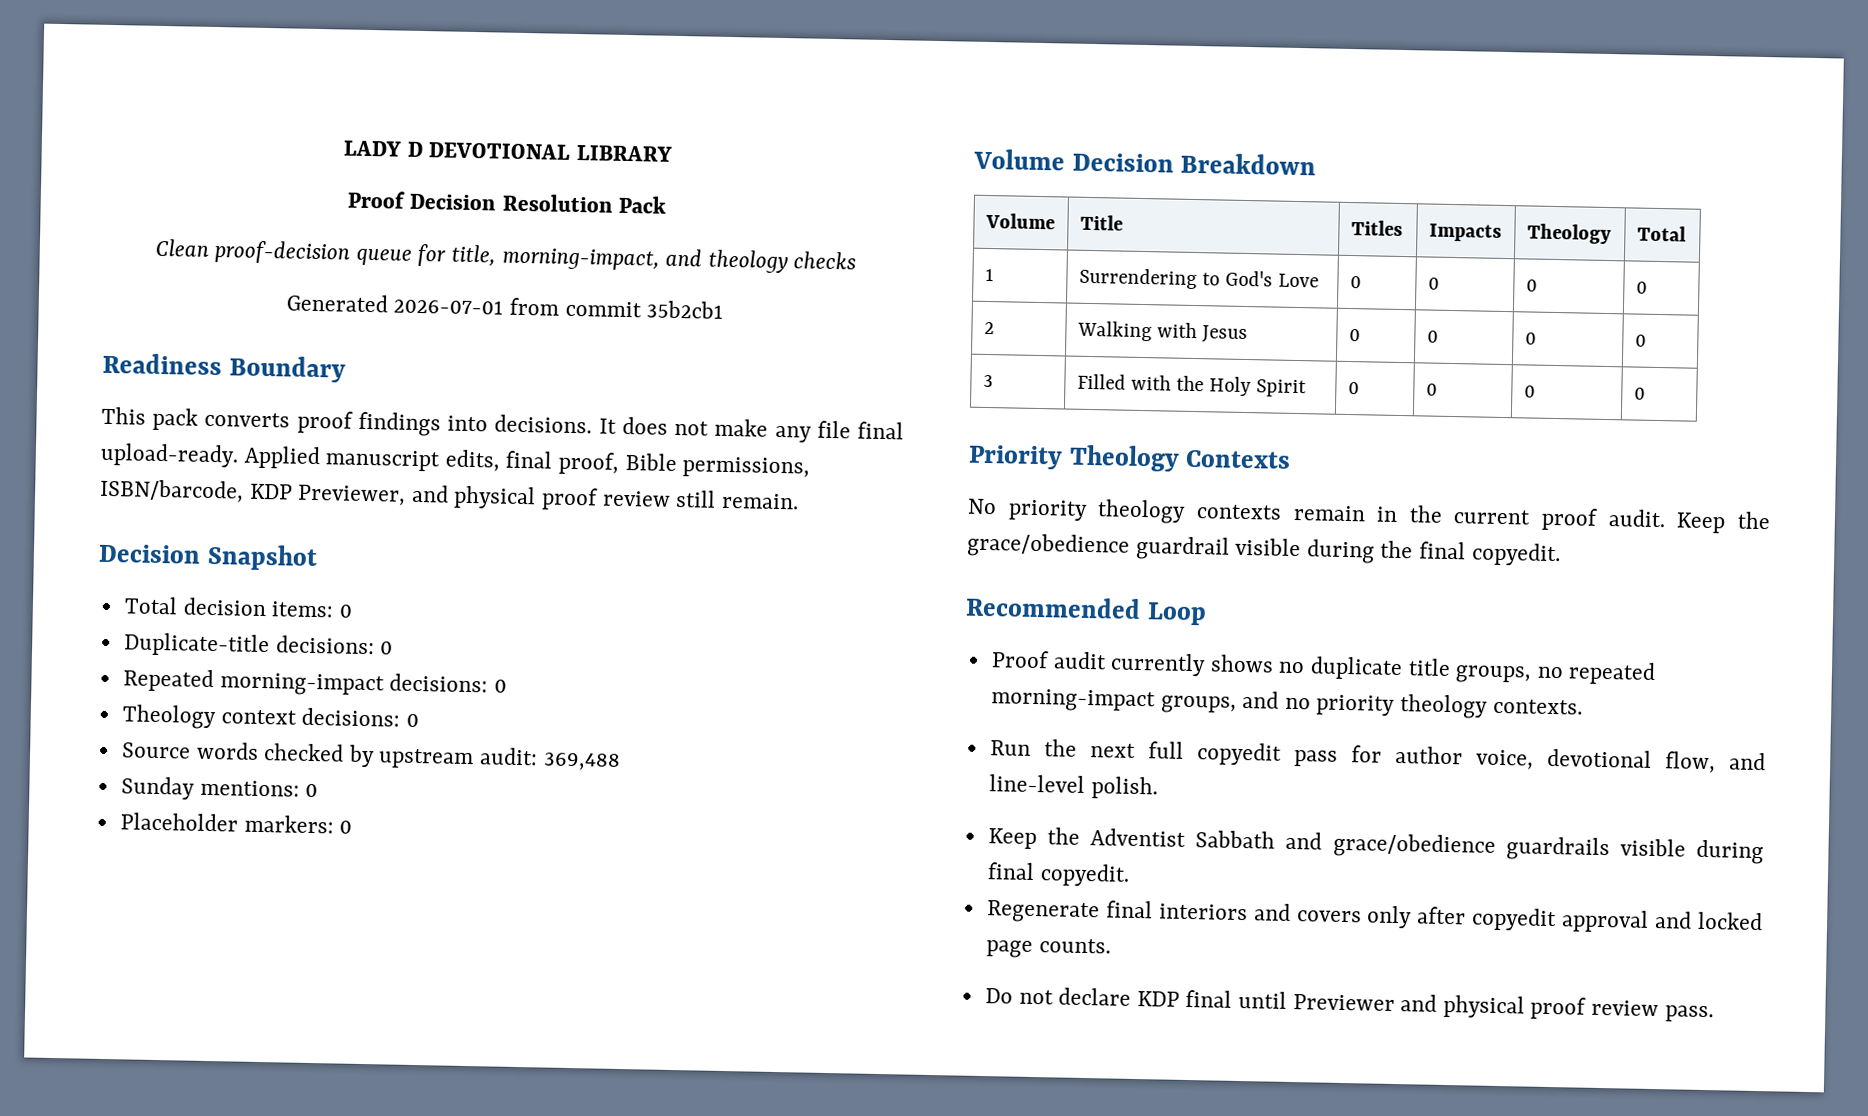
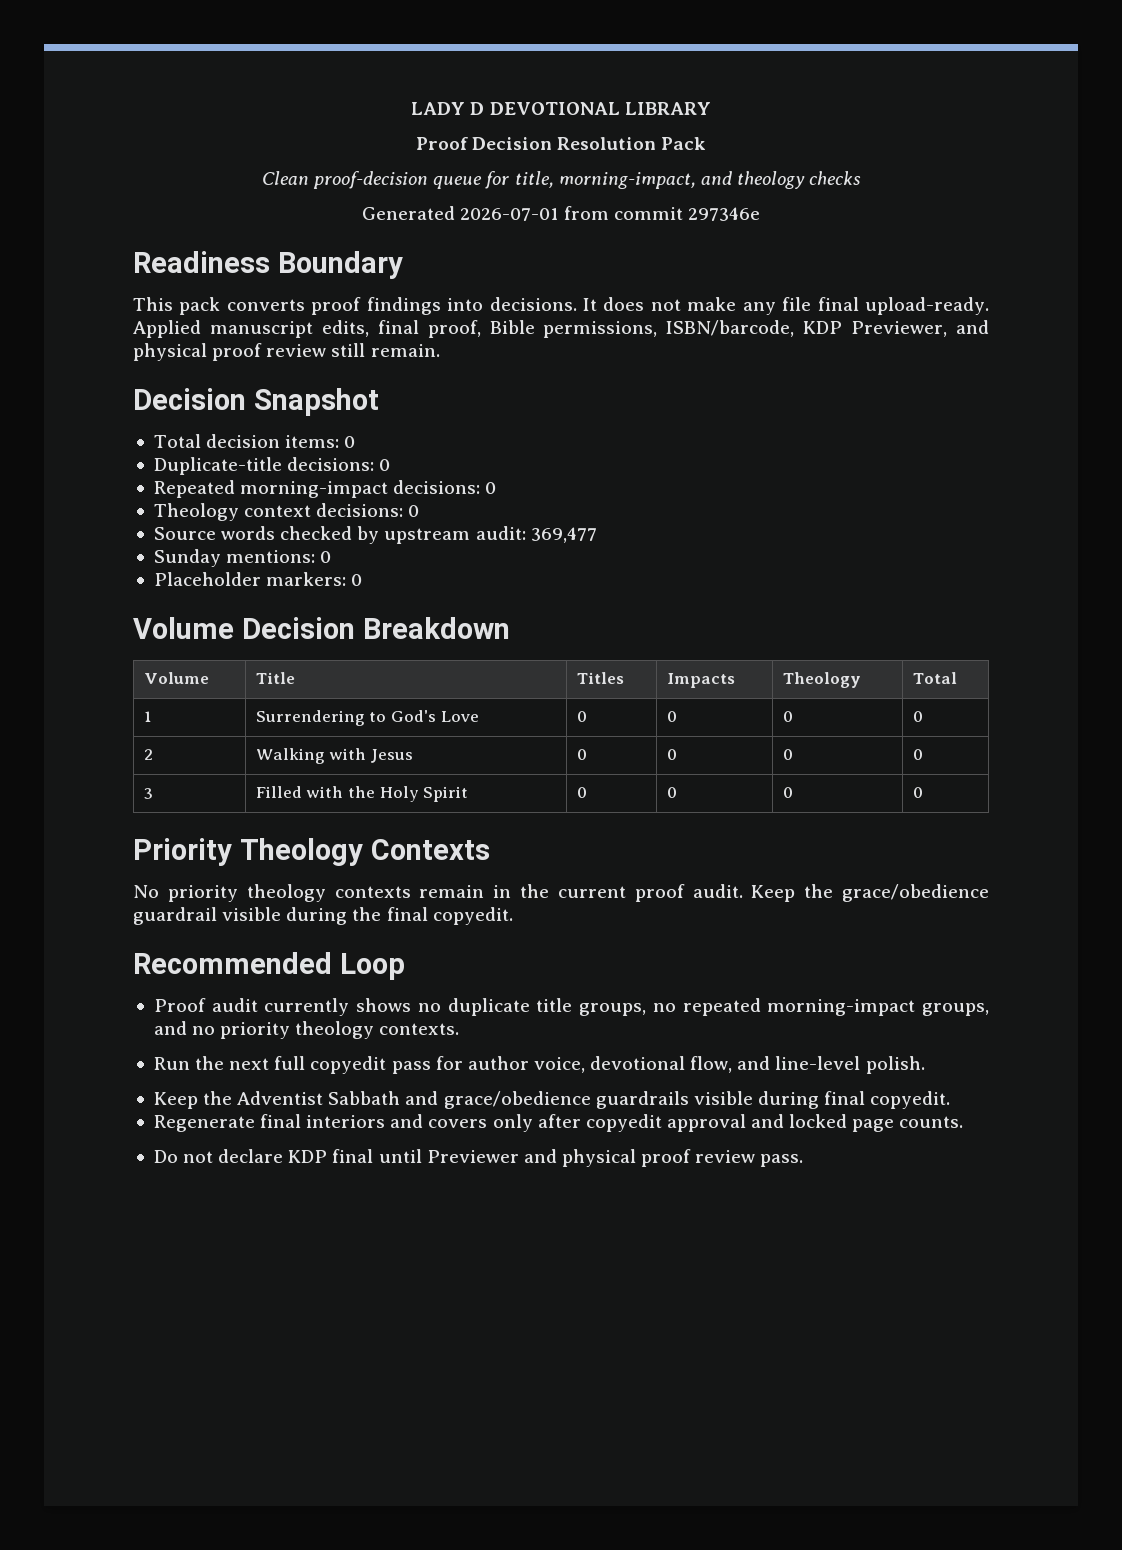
- Generated 2026-07-01 from commit 35b2cb1
+ Generated 2026-07-01 from commit 297346e
- Source words checked by upstream audit: 369,488
+ Source words checked by upstream audit: 369,477

